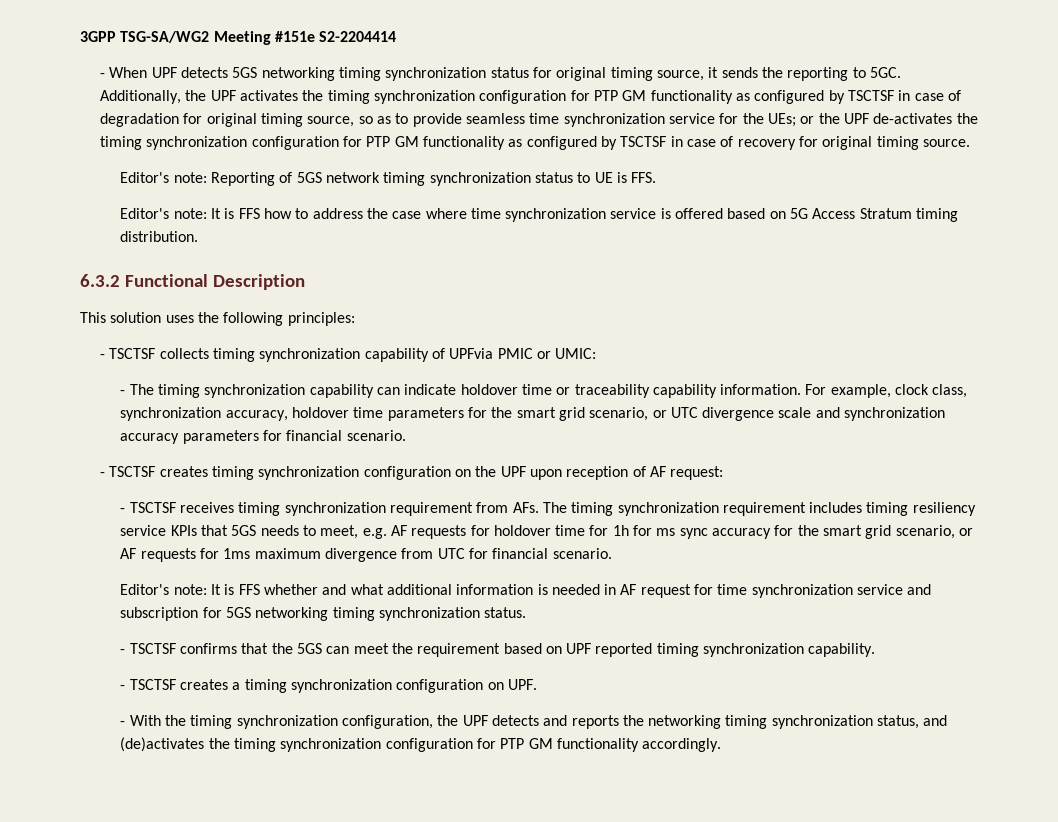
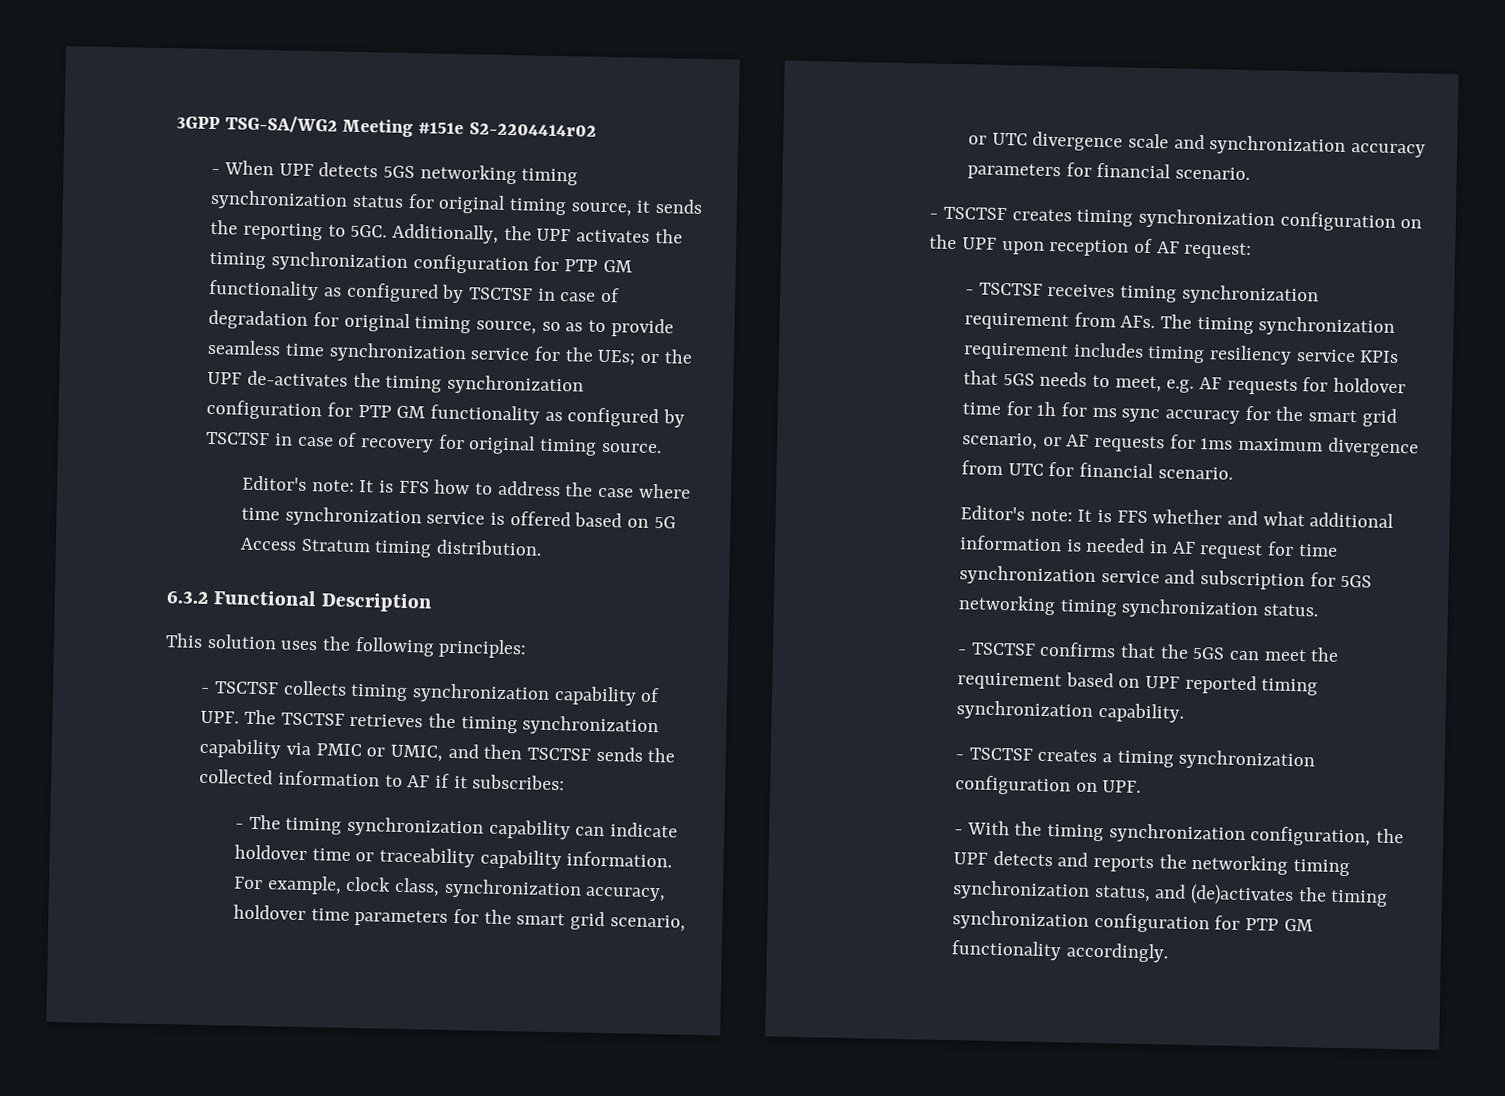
- 3GPP TSG-SA/WG2 Meeting #151e S2-2204414
+ 3GPP TSG-SA/WG2 Meeting #151e S2-2204414r02
- Editor's note: Reporting of 5GS network timing synchronization status to UE is FFS.
- - TSCTSF collects timing synchronization capability of UPFvia PMIC or UMIC:
+ - TSCTSF collects timing synchronization capability of UPF. The TSCTSF retrieves the timing synchronization capability via PMIC or UMIC, and then TSCTSF sends the collected information to AF if it subscribes:

